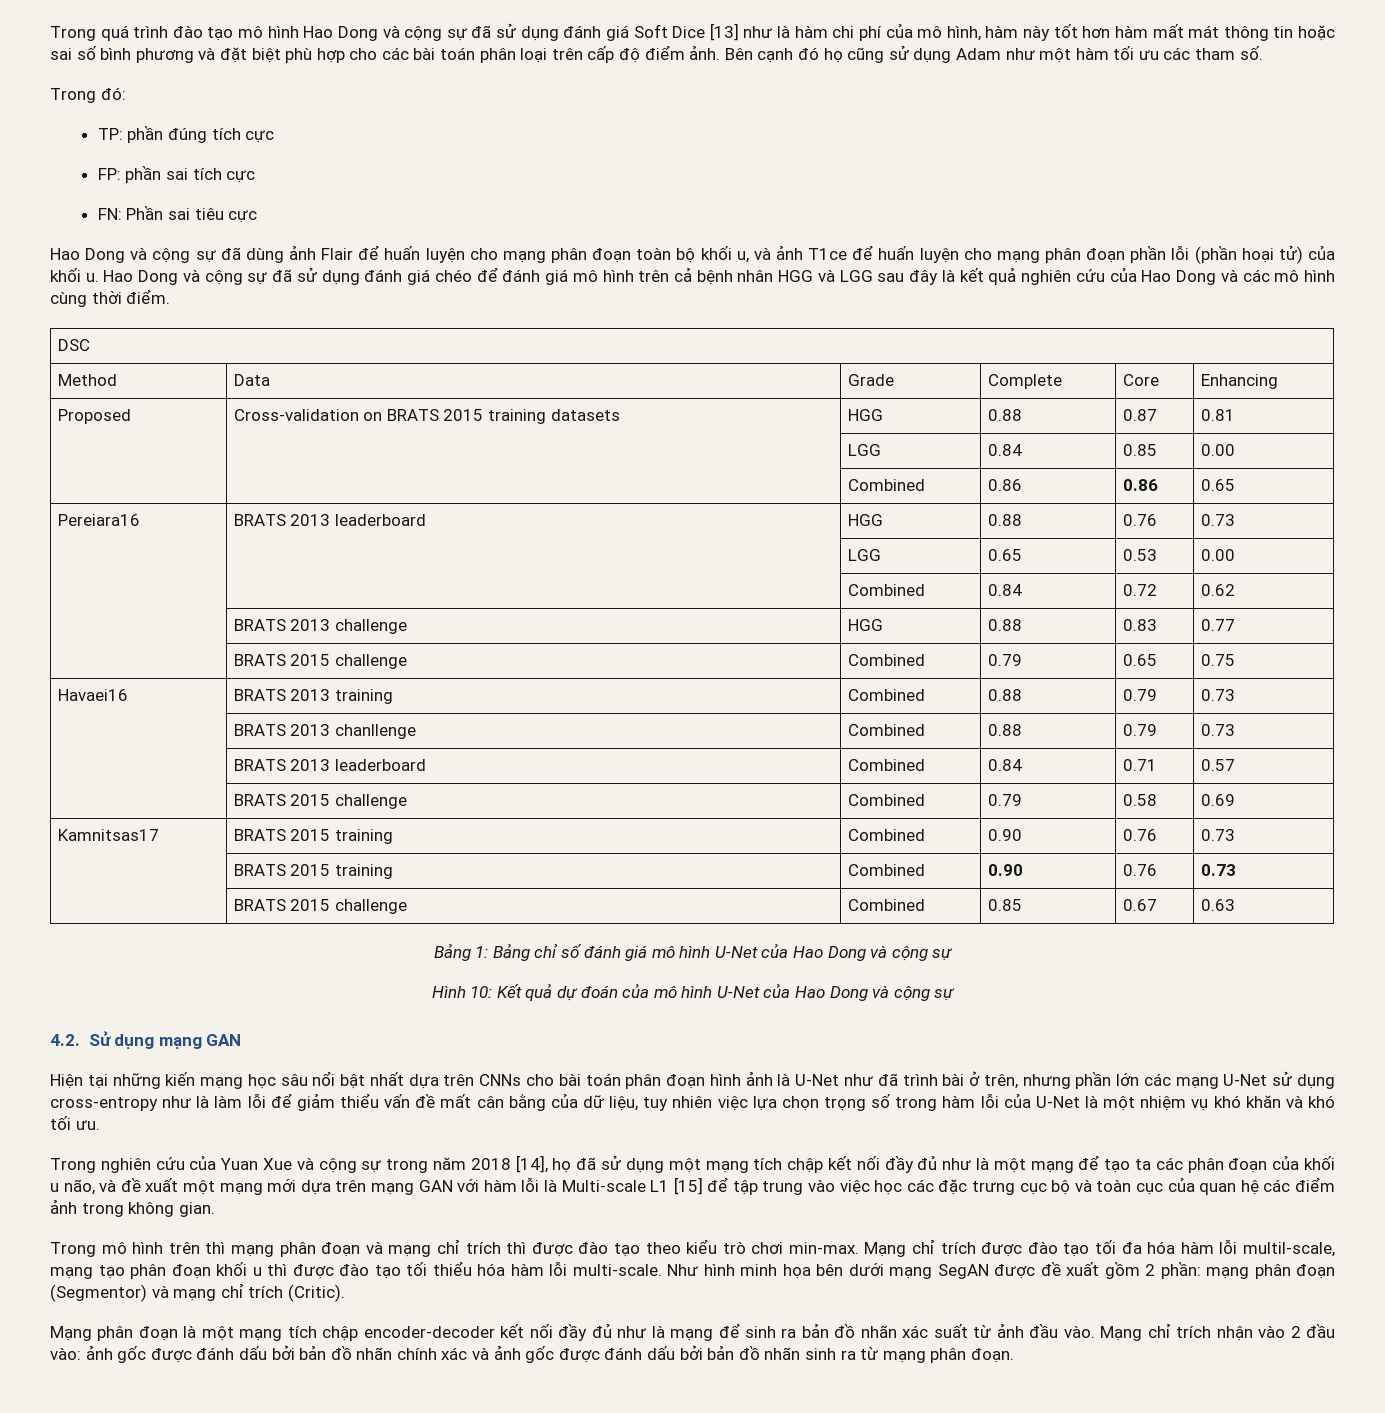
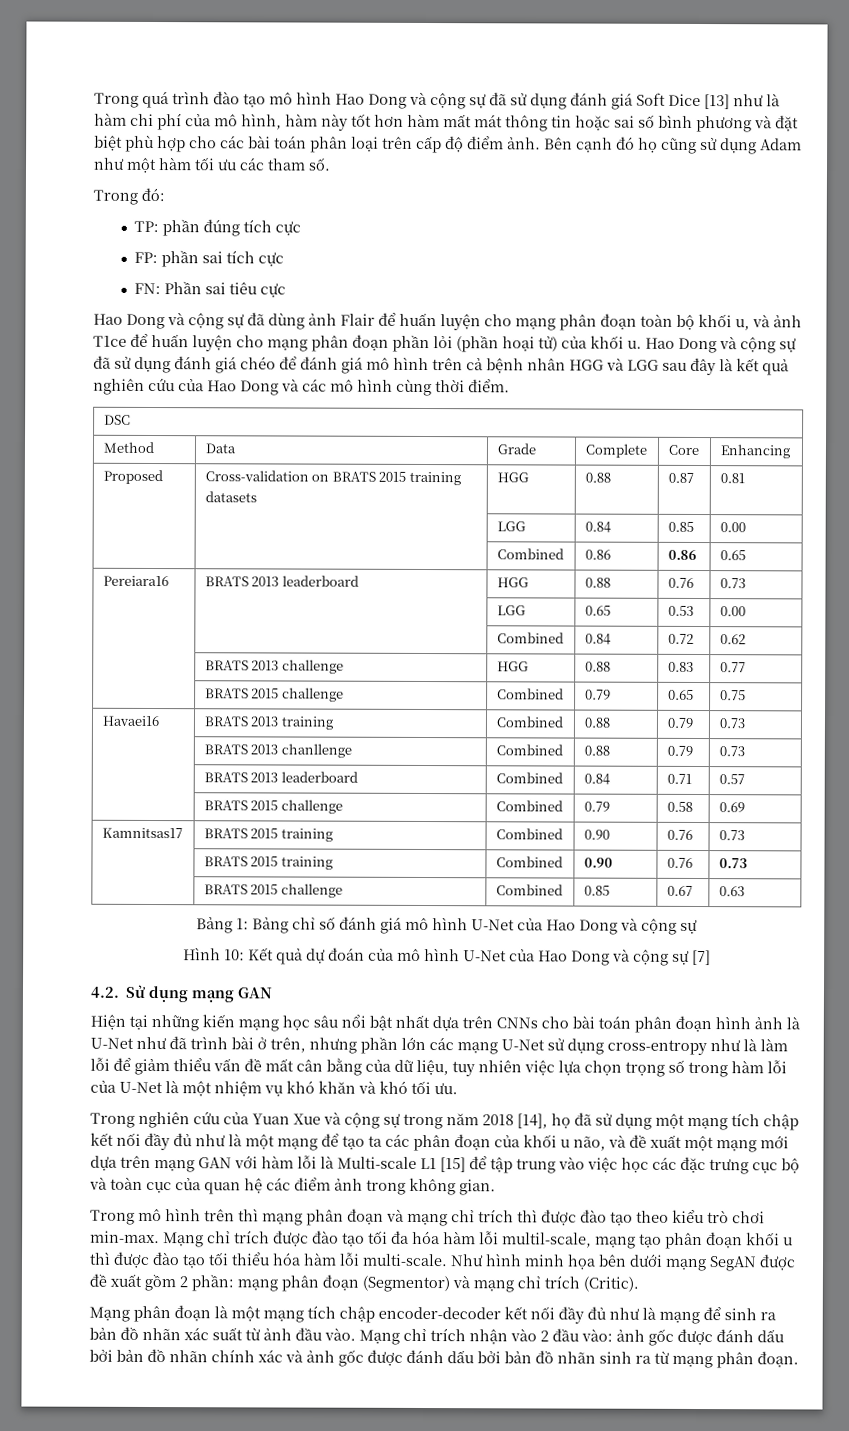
- Hao Dong và cộng sự đã dùng ảnh Flair để huấn luyện cho mạng phân đoạn toàn bộ khối u, và ảnh T1ce để huấn luyện cho mạng phân đoạn phần lỗi (phần hoại tử) của khối u.
+ Hao Dong và cộng sự đã dùng ảnh Flair để huấn luyện cho mạng phân đoạn toàn bộ khối u, và ảnh T1ce để huấn luyện cho mạng phân đoạn phần lỏi (phần hoại tử) của khối u.
- Hình 10: Kết quả dự đoán của mô hình U-Net của Hao Dong và cộng sự
+ Hình 10: Kết quả dự đoán của mô hình U-Net của Hao Dong và cộng sự [7]

